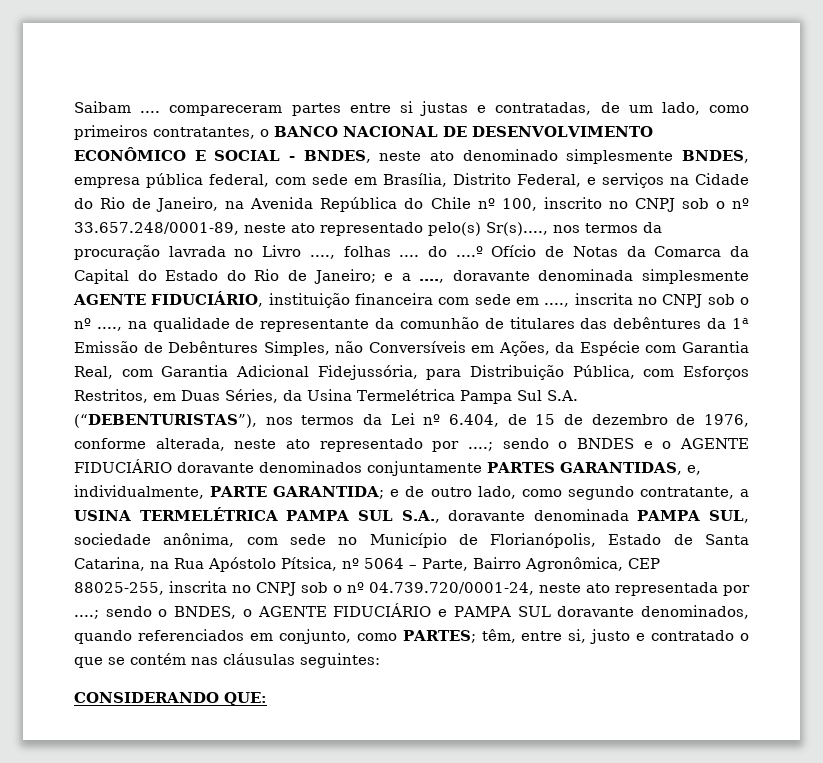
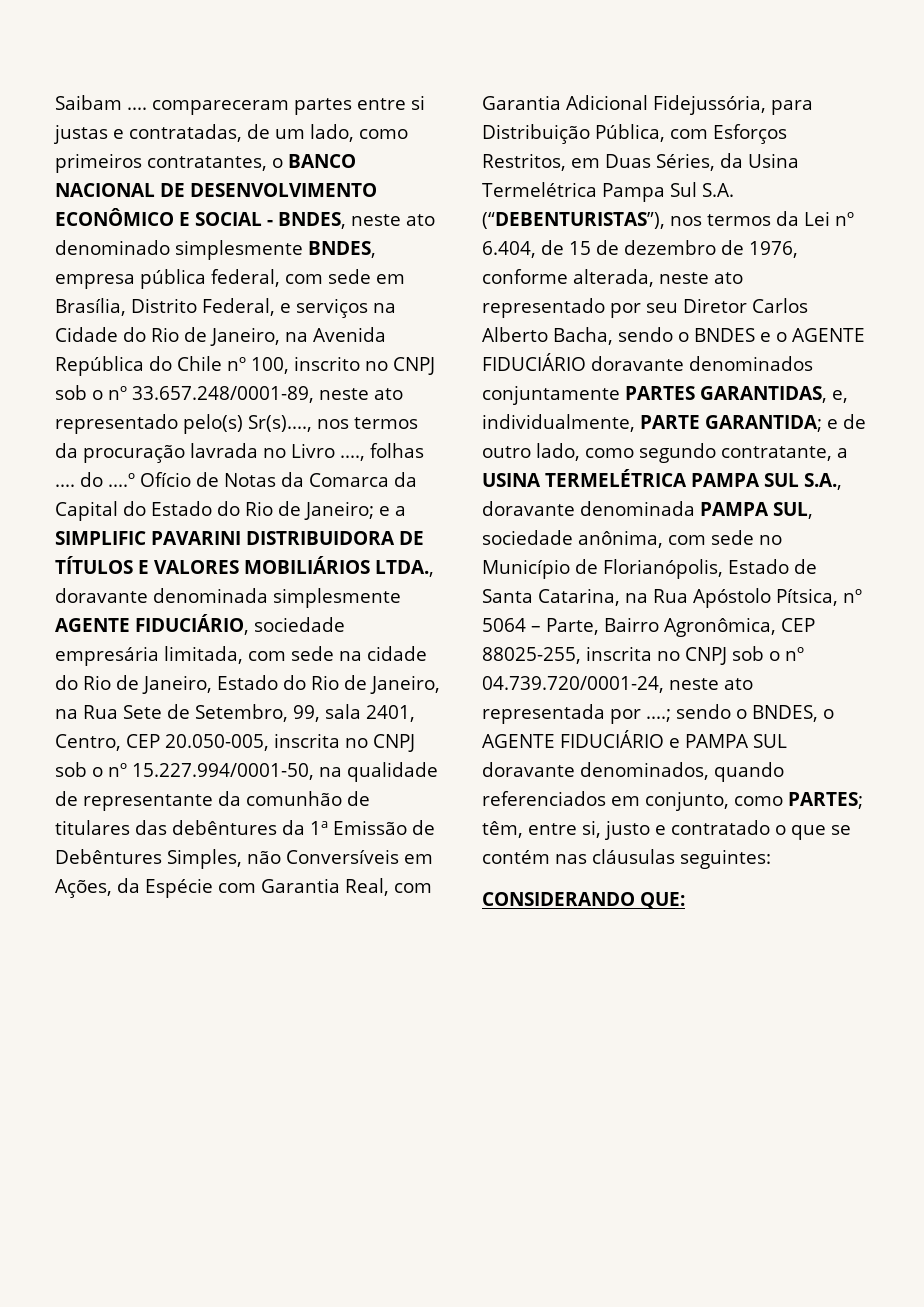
- e a ...., doravante denominada simplesmente AGENTE FIDUCIÁRIO, instituição financeira com sede em ...., inscrita no CNPJ sob o nº ...., na qualidade de representante da comunhão de titulares das debêntures da 1a Emissão de Debêntures Simples, não Conversíveis em Ações, da Espécie com Garantia Real, com Garantia Adicional Fidejussória, para Distribuição Pública, com Esforços Restritos, em Duas Séries, da Usina Termelétrica Pampa Sul S.A. (“DEBENTURISTAS”), nos termos da Lei nº 6.404, de 15 de dezembro de 1976, conforme alterada, neste ato representado por ....; sendo o BNDES e o AGENTE FIDUCIÁRIO doravante denominados conjuntamente PARTES GARANTIDAS, e, individualmente, PARTE GARANTIDA;
+ e a SIMPLIFIC PAVARINI DISTRIBUIDORA DE TÍTULOS E VALORES MOBILIÁRIOS LTDA., doravante denominada simplesmente AGENTE FIDUCIÁRIO, sociedade empresária limitada, com sede na cidade do Rio de Janeiro, Estado do Rio de Janeiro, na Rua Sete de Setembro, 99, sala 2401, Centro, CEP 20.050-005, inscrita no CNPJ sob o nº 15.227.994/0001-50, na qualidade de representante da comunhão de titulares das debêntures da 1a Emissão de Debêntures Simples, não Conversíveis em Ações, da Espécie com Garantia Real, com Garantia Adicional Fidejussória, para Distribuição Pública, com Esforços Restritos, em Duas Séries, da Usina Termelétrica Pampa Sul S.A. (“DEBENTURISTAS”), nos termos da Lei nº 6.404, de 15 de dezembro de 1976, conforme alterada, neste ato representado por seu Diretor Carlos Alberto Bacha, sendo o BNDES e o AGENTE FIDUCIÁRIO doravante denominados conjuntamente PARTES GARANTIDAS, e, individualmente, PARTE GARANTIDA;

